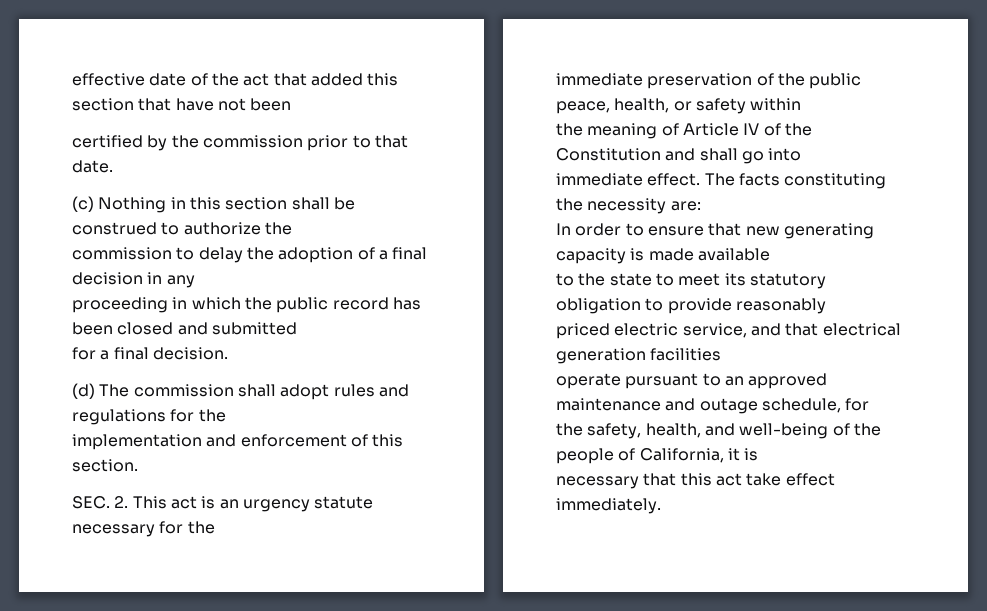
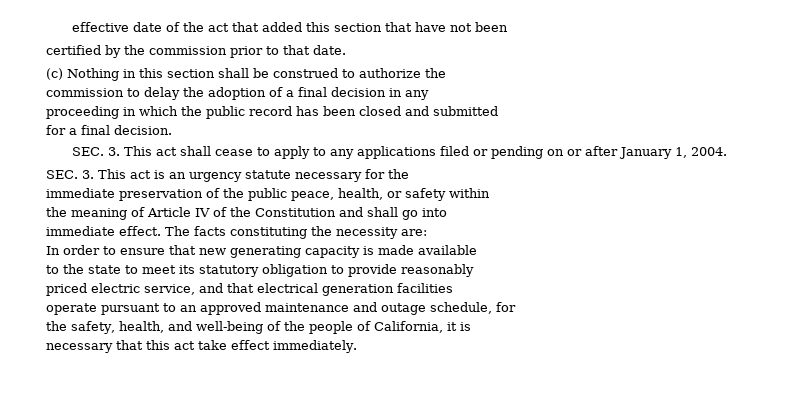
- (d) The commission shall adopt rules and regulations for the
- implementation and enforcement of this section.
- SEC. 2. This act is an urgency statute necessary for the
+ SEC. 3. This act shall cease to apply to any applications filed or pending on or after January 1, 2004.
+ SEC. 3. This act is an urgency statute necessary for the

